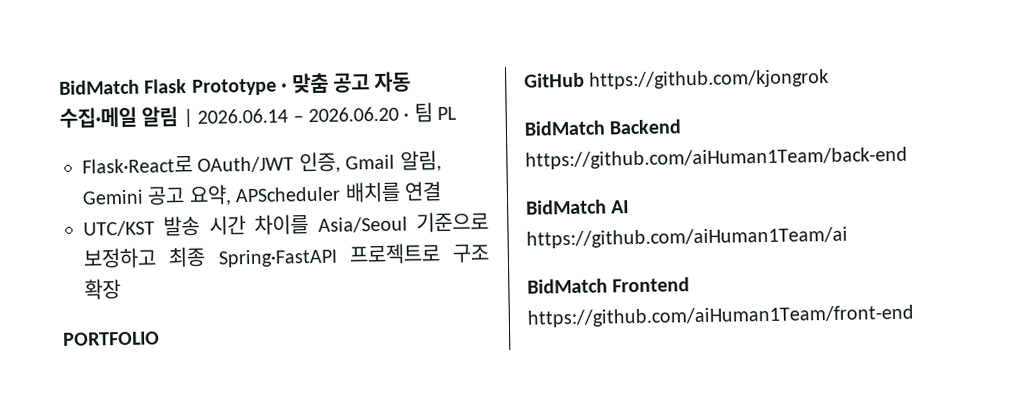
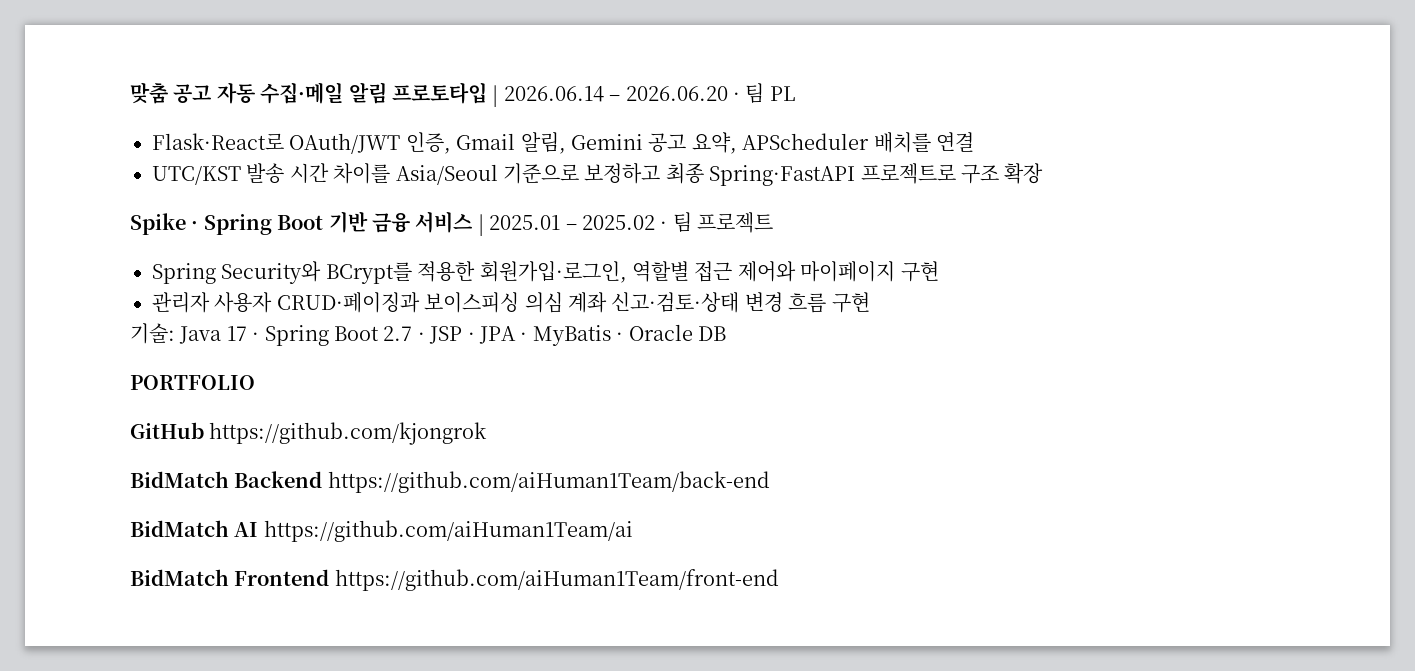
- BidMatch Flask Prototype · 맞춤 공고 자동 수집·메일 알림 | 2026.06.14 – 2026.06.20 · 팀 PL
+ 맞춤 공고 자동 수집·메일 알림 프로토타입 | 2026.06.14 – 2026.06.20 · 팀 PL
+ Spike · Spring Boot 기반 금융 서비스 | 2025.01 – 2025.02 · 팀 프로젝트
+ Spring Security와 BCrypt를 적용한 회원가입·로그인, 역할별 접근 제어와 마이페이지 구현
+ 관리자 사용자 CRUD·페이징과 보이스피싱 의심 계좌 신고·검토·상태 변경 흐름 구현
+ 기술: Java 17 · Spring Boot 2.7 · JSP · JPA · MyBatis · Oracle DB

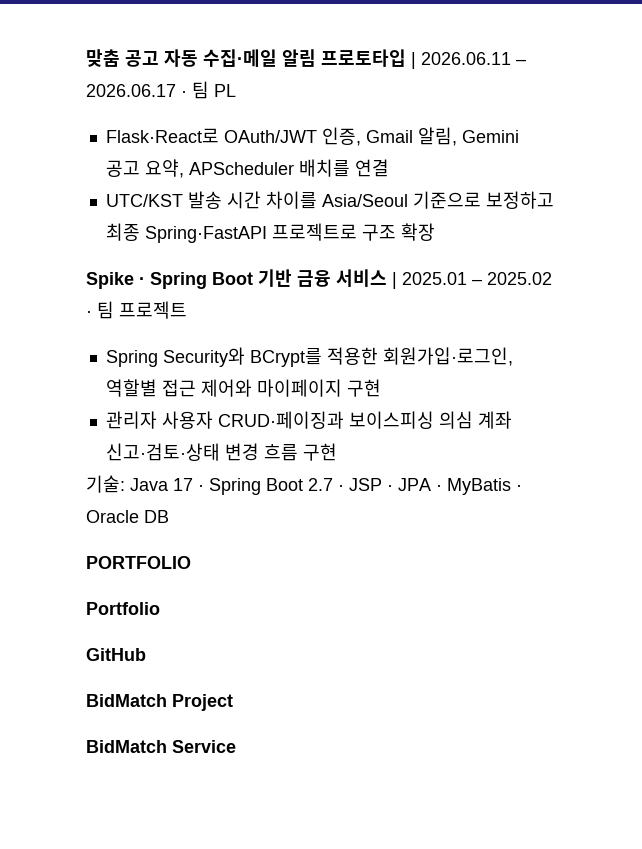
- 맞춤 공고 자동 수집·메일 알림 프로토타입 | 2026.06.14 – 2026.06.20 · 팀 PL
+ 맞춤 공고 자동 수집·메일 알림 프로토타입 | 2026.06.11 – 2026.06.17 · 팀 PL
+ Portfolio
- GitHub https://github.com/kjongrok
- BidMatch Backend https://github.com/aiHuman1Team/back-end
- BidMatch AI https://github.com/aiHuman1Team/ai
- BidMatch Frontend https://github.com/aiHuman1Team/front-end
+ GitHub
+ BidMatch Project
+ BidMatch Service

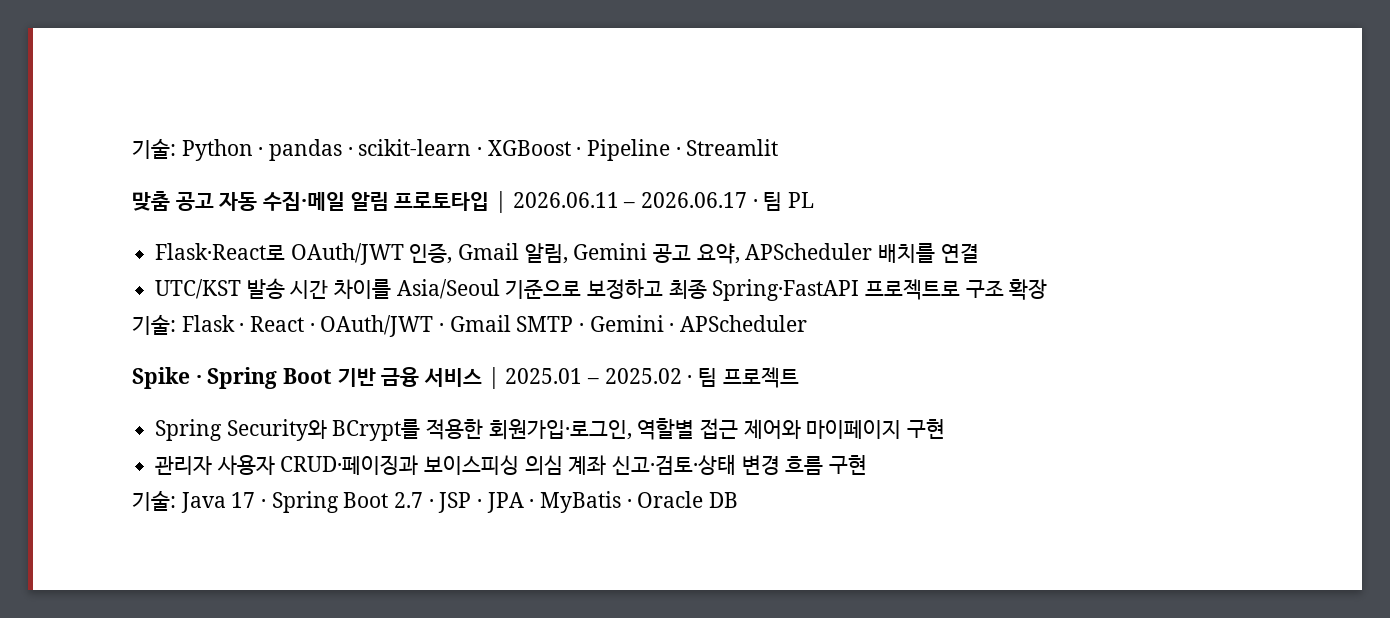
+ 기술: Python · pandas · scikit-learn · XGBoost · Pipeline · Streamlit
+ 기술: Flask · React · OAuth/JWT · Gmail SMTP · Gemini · APScheduler
- PORTFOLIO
- Portfolio
- GitHub
- BidMatch Project
- BidMatch Service

